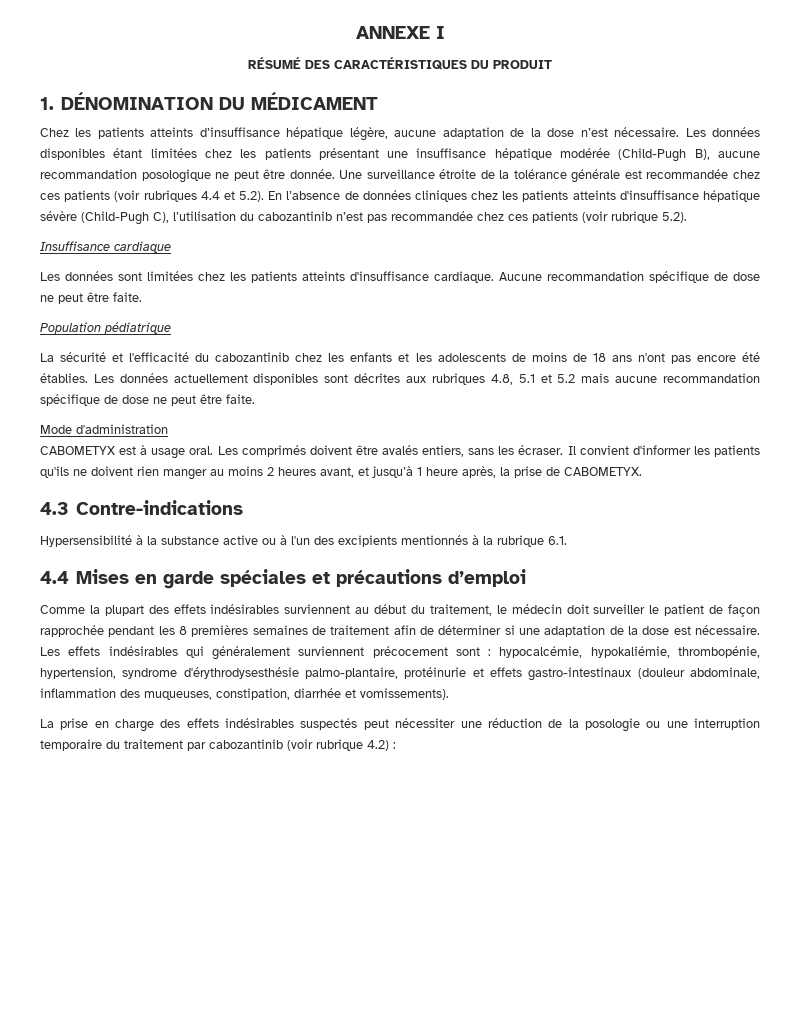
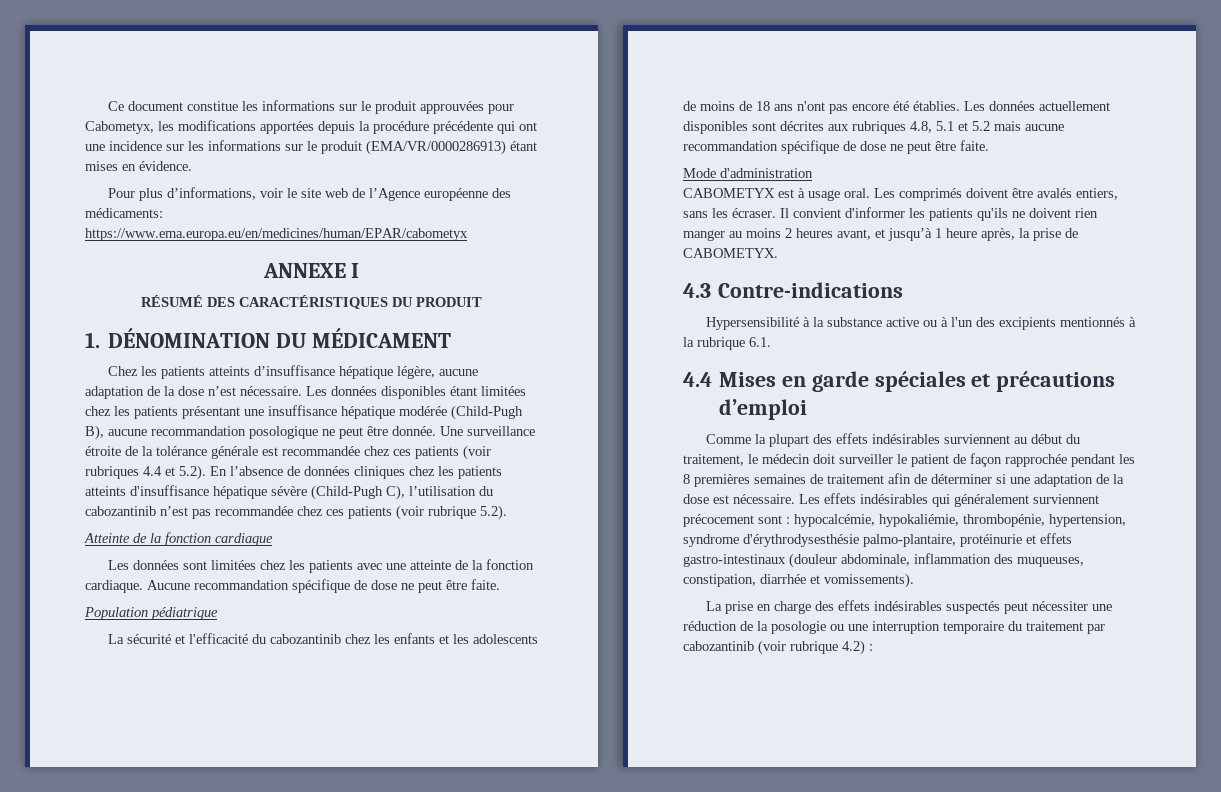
+ Ce document constitue les informations sur le produit approuvées pour Cabometyx, les modifications apportées depuis la procédure précédente qui ont une incidence sur les informations sur le produit (EMA/VR/0000286913) étant mises en évidence.
+ Pour plus d’informations, voir le site web de l’Agence européenne des médicaments: https://www.ema.europa.eu/en/medicines/human/EPAR/cabometyx
- Insuffisance cardiaque
+ Atteinte de la fonction cardiaque
- Les données sont limitées chez les patients atteints d'insuffisance cardiaque.
+ Les données sont limitées chez les patients avec une atteinte de la fonction cardiaque.

